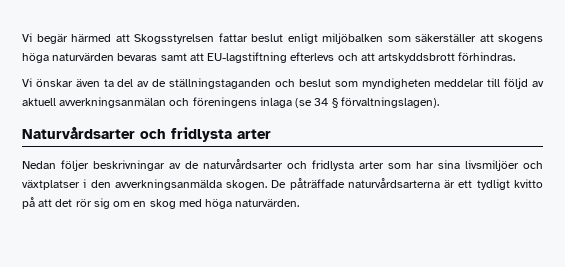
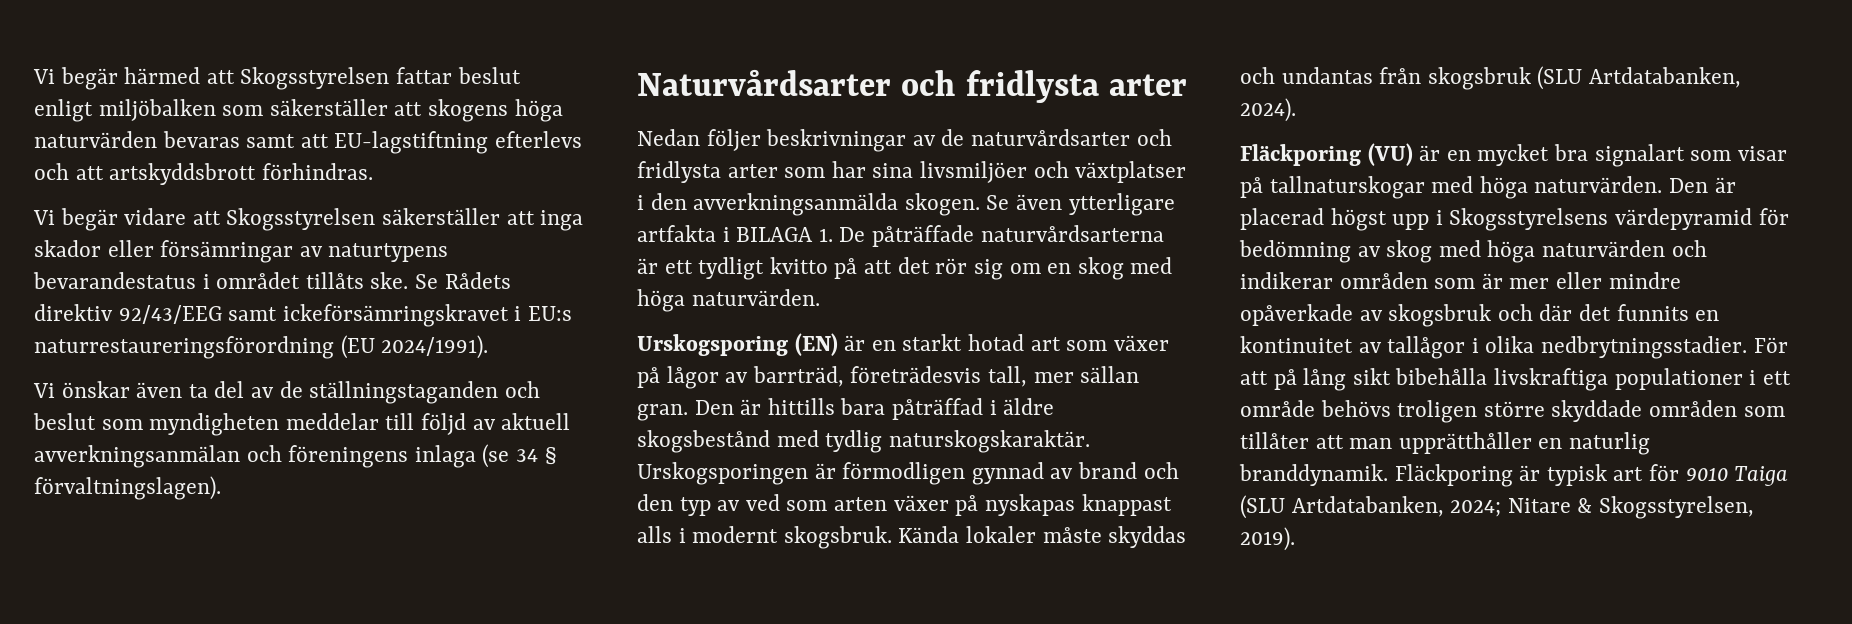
+ Vi begär vidare att Skogsstyrelsen säkerställer att inga skador eller försämringar av naturtypens bevarandestatus i området tillåts ske. Se Rådets direktiv 92/43/EEG samt ickeförsämringskravet i EU:s naturrestaureringsförordning (EU 2024/1991).
- De påträffade naturvårdsarterna är ett tydligt kvitto på att det rör sig om en skog med höga naturvärden.
+ Se även ytterligare artfakta i BILAGA 1. De påträffade naturvårdsarterna är ett tydligt kvitto på att det rör sig om en skog med höga naturvärden.
+ Urskogsporing (EN) är en starkt hotad art som växer på lågor av barrträd, företrädesvis tall, mer sällan gran. Den är hittills bara påträffad i äldre skogsbestånd med tydlig naturskogskaraktär. Urskogsporingen är förmodligen gynnad av brand och den typ av ved som arten växer på nyskapas knappast alls i modernt skogsbruk. Kända lokaler måste skyddas och undantas från skogsbruk (SLU Artdatabanken, 2024).
+ Fläckporing (VU) är en mycket bra signalart som visar på tallnaturskogar med höga naturvärden. Den är placerad högst upp i Skogsstyrelsens värdepyramid för bedömning av skog med höga naturvärden och indikerar områden som är mer eller mindre opåverkade av skogsbruk och där det funnits en kontinuitet av tallågor i olika nedbrytningsstadier. För att på lång sikt bibehålla livskraftiga populationer i ett område behövs troligen större skyddade områden som tillåter att man upprätthåller en naturlig branddynamik. Fläckporing är typisk art för 9010 Taiga (SLU Artdatabanken, 2024; Nitare & Skogsstyrelsen, 2019).

